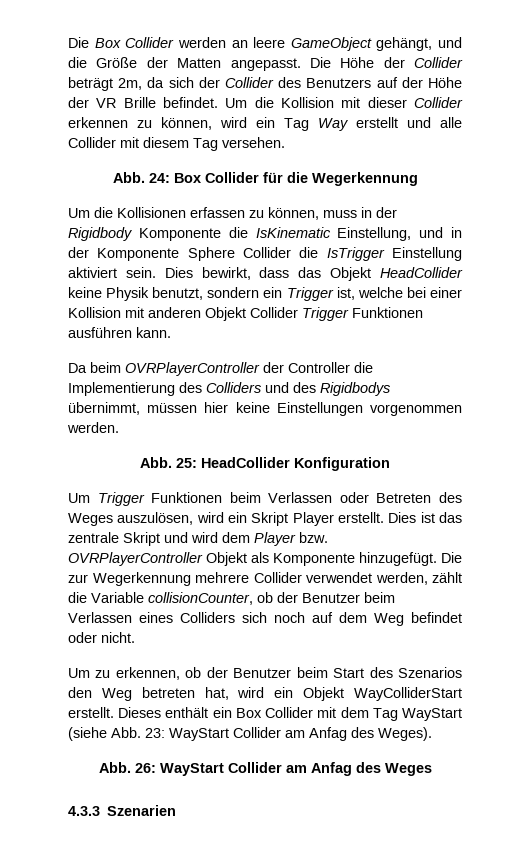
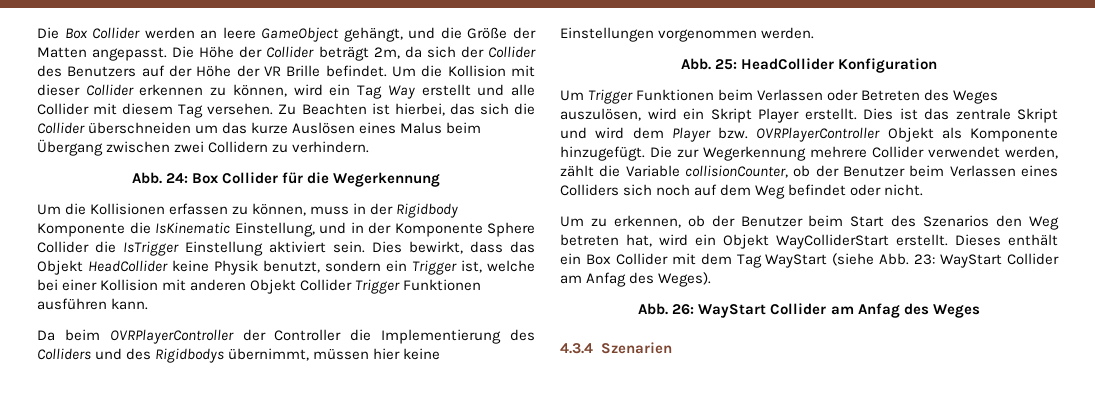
+ Zu Beachten ist hierbei, das sich die Collider überschneiden um das kurze Auslösen eines Malus beim Übergang zwischen zwei Collidern zu verhindern.
- 4.3.3 Szenarien
+ 4.3.4 Szenarien

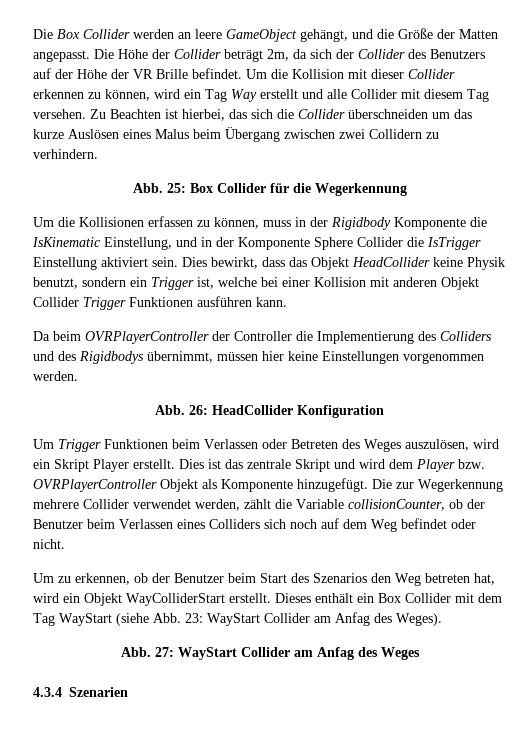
- Abb. 24: Box Collider für die Wegerkennung
+ Abb. 25: Box Collider für die Wegerkennung
- Abb. 25: HeadCollider Konfiguration
+ Abb. 26: HeadCollider Konfiguration
- Abb. 26: WayStart Collider am Anfag des Weges
+ Abb. 27: WayStart Collider am Anfag des Weges

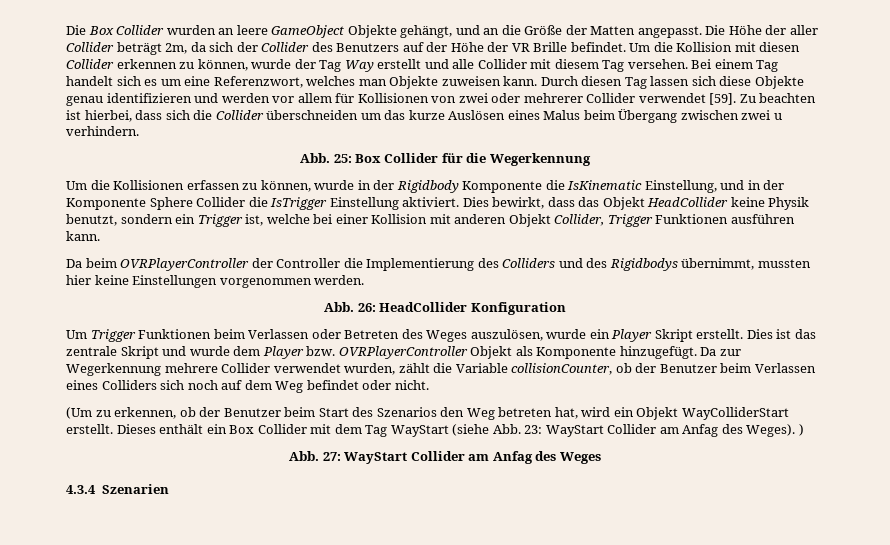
- Die Box Collider werden an leere GameObject gehängt, und die Größe der Matten angepasst.
+ Die Box Collider wurden an leere GameObject Objekte gehängt, und an die Größe der Matten angepasst.
- Die Höhe der Collider beträgt 2m, da sich der Collider des Benutzers auf der Höhe der VR Brille befindet.
+ Die Höhe der aller Collider beträgt 2m, da sich der Collider des Benutzers auf der Höhe der VR Brille befindet.
- Um die Kollision mit dieser Collider erkennen zu können, wird ein Tag Way erstellt und alle Collider mit diesem Tag versehen.
+ Um die Kollision mit diesen Collider erkennen zu können, wurde der Tag Way erstellt und alle Collider mit diesem Tag versehen.
- Zu Beachten ist hierbei, das sich die Collider überschneiden um das kurze Auslösen eines Malus beim Übergang zwischen zwei Collidern zu verhindern.
+ Bei einem Tag handelt sich es um eine Referenzwort, welches man Objekte zuweisen kann. Durch diesen Tag lassen sich diese Objekte genau identifizieren und werden vor allem für Kollisionen von zwei oder mehrerer Collider verwendet [59]. Zu beachten ist hierbei, dass sich die Collider überschneiden um das kurze Auslösen eines Malus beim Übergang zwischen zwei u verhindern.
- Um die Kollisionen erfassen zu können, muss in der Rigidbody Komponente die IsKinematic Einstellung, und in der Komponente Sphere Collider die IsTrigger Einstellung aktiviert sein.
+ Um die Kollisionen erfassen zu können, wurde in der Rigidbody Komponente die IsKinematic Einstellung, und in der Komponente Sphere Collider die IsTrigger Einstellung aktiviert.
- Dies bewirkt, dass das Objekt HeadCollider keine Physik benutzt, sondern ein Trigger ist, welche bei einer Kollision mit anderen Objekt Collider Trigger Funktionen ausführen kann.
+ Dies bewirkt, dass das Objekt HeadCollider keine Physik benutzt, sondern ein Trigger ist, welche bei einer Kollision mit anderen Objekt Collider, Trigger Funktionen ausführen kann.
- Da beim OVRPlayerController der Controller die Implementierung des Colliders und des Rigidbodys übernimmt, müssen hier keine Einstellungen vorgenommen werden.
+ Da beim OVRPlayerController der Controller die Implementierung des Colliders und des Rigidbodys übernimmt, mussten hier keine Einstellungen vorgenommen werden.
- Um Trigger Funktionen beim Verlassen oder Betreten des Weges auszulösen, wird ein Skript Player erstellt.
+ Um Trigger Funktionen beim Verlassen oder Betreten des Weges auszulösen, wurde ein Player Skript erstellt.
- Dies ist das zentrale Skript und wird dem Player bzw. OVRPlayerController Objekt als Komponente hinzugefügt.
+ Dies ist das zentrale Skript und wurde dem Player bzw. OVRPlayerController Objekt als Komponente hinzugefügt.
- Die zur Wegerkennung mehrere Collider verwendet werden, zählt die Variable collisionCounter, ob der Benutzer beim Verlassen eines Colliders sich noch auf dem Weg befindet oder nicht.
+ Da zur Wegerkennung mehrere Collider verwendet wurden, zählt die Variable collisionCounter, ob der Benutzer beim Verlassen eines Colliders sich noch auf dem Weg befindet oder nicht.
- Um zu erkennen, ob der Benutzer beim Start des Szenarios den Weg betreten hat, wird ein Objekt WayColliderStart erstellt.
+ (Um zu erkennen, ob der Benutzer beim Start des Szenarios den Weg betreten hat, wird ein Objekt WayColliderStart erstellt.
- Dieses enthält ein Box Collider mit dem Tag WayStart (siehe Abb. 23: WayStart Collider am Anfag des Weges).
+ Dieses enthält ein Box Collider mit dem Tag WayStart (siehe Abb. 23: WayStart Collider am Anfag des Weges). )

